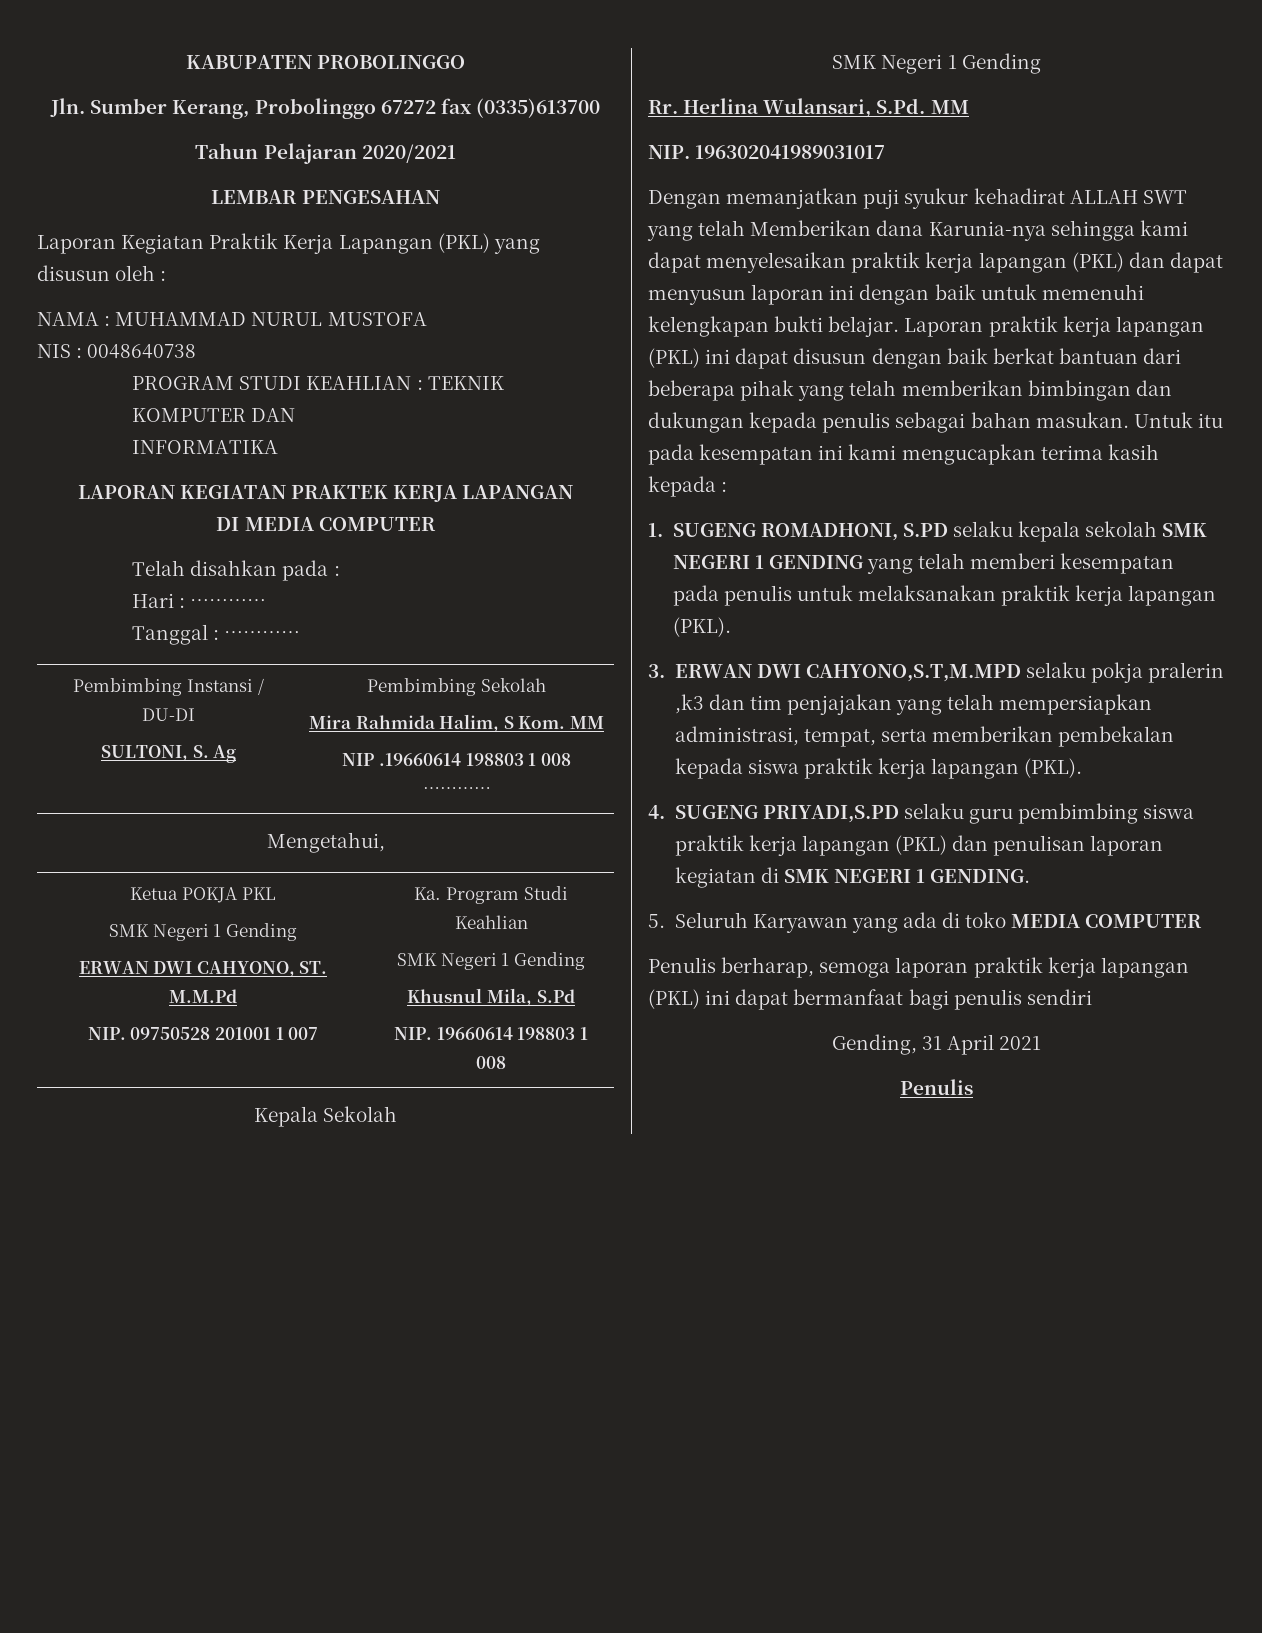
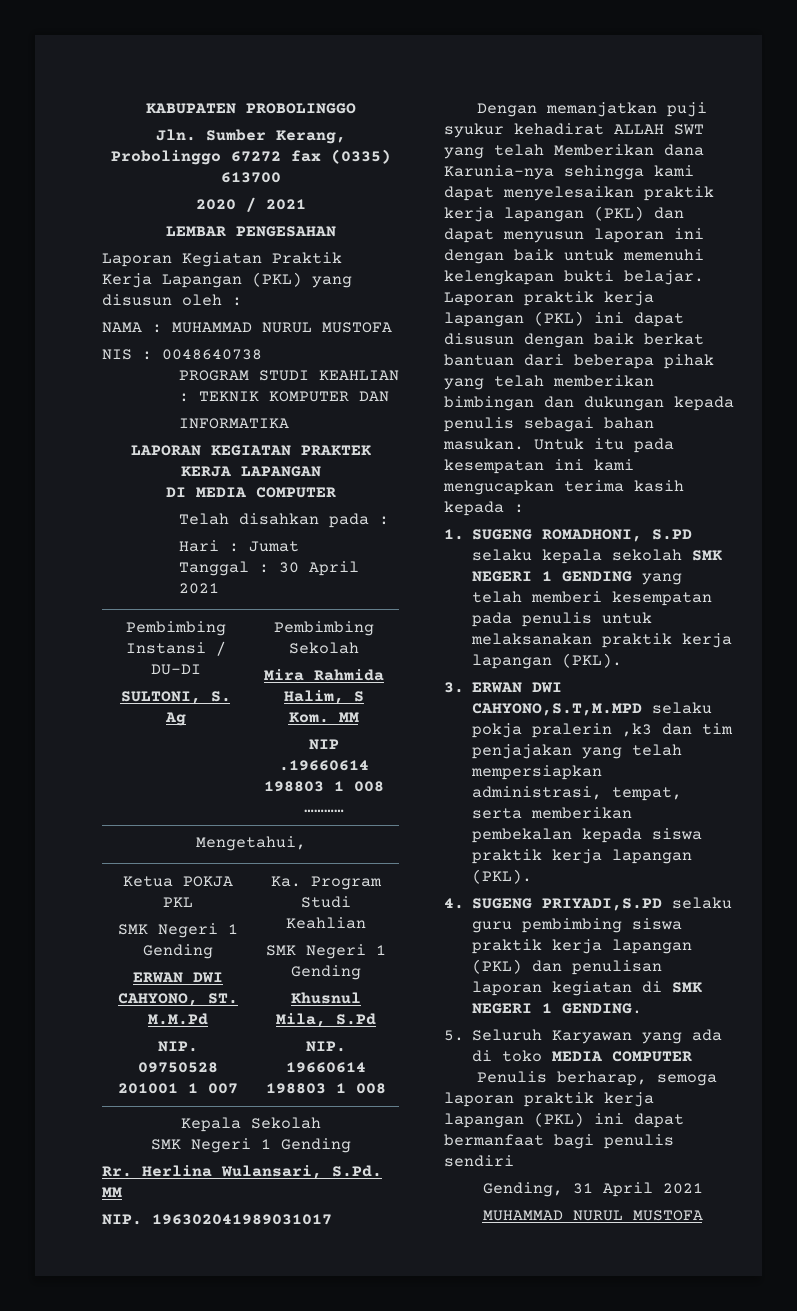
- Jln. Sumber Kerang, Probolinggo 67272 fax (0335)613700
- Tahun Pelajaran 2020/2021
+ Jln. Sumber Kerang, Probolinggo 67272 fax (0335) 613700
+ 2020 / 2021
- Hari : …………
+ Hari : Jumat
- Tanggal : …………
+ Tanggal : 30 April 2021
  Gending, 31 April 2021
- Penulis
+ MUHAMMAD NURUL MUSTOFA

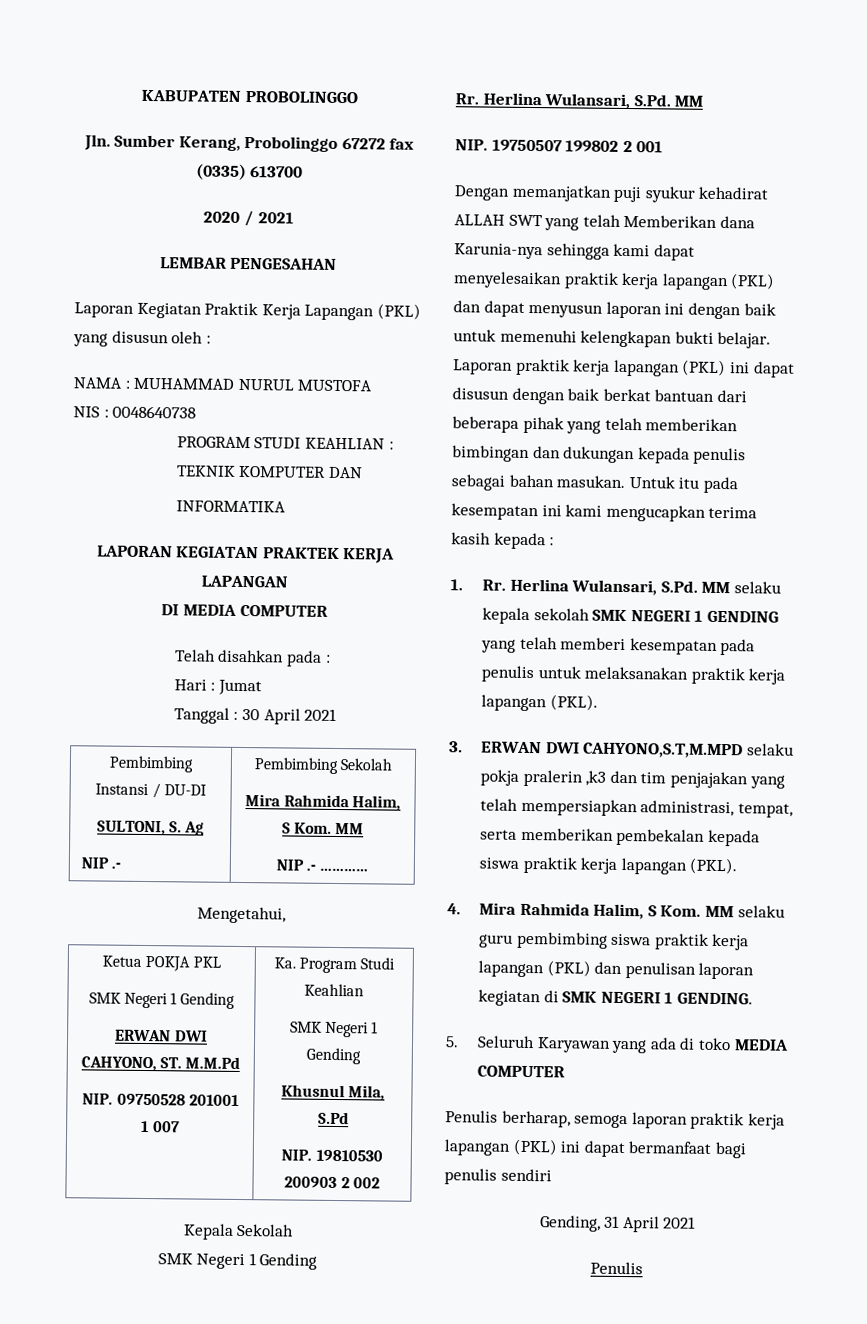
  Pembimbing Instansi / DU-DI
- SULTONI, S. Ag | Pembimbing Sekolah
+ SULTONI, S. Ag
+ NIP .- | Pembimbing Sekolah
  Mira Rahmida Halim, S Kom. MM
- NIP .19660614 198803 1 008 …………
+ NIP .- …………
  Ketua POKJA PKL
  SMK Negeri 1 Gending
  ERWAN DWI CAHYONO, ST. M.M.Pd
  NIP. 09750528 201001 1 007 | Ka. Program Studi Keahlian
  SMK Negeri 1 Gending
  Khusnul Mila, S.Pd
- NIP. 19660614 198803 1 008
+ NIP. 19810530 200903 2 002
- NIP. 196302041989031017
+ NIP. 19750507 199802 2 001
- 1. SUGENG ROMADHONI, S.PD selaku kepala sekolah SMK NEGERI 1 GENDING yang telah memberi kesempatan pada penulis untuk melaksanakan praktik kerja lapangan (PKL).
+ 1. Rr. Herlina Wulansari, S.Pd. MM selaku kepala sekolah SMK NEGERI 1 GENDING yang telah memberi kesempatan pada penulis untuk melaksanakan praktik kerja lapangan (PKL).
- 4. SUGENG PRIYADI,S.PD selaku guru pembimbing siswa praktik kerja lapangan (PKL) dan penulisan laporan kegiatan di SMK NEGERI 1 GENDING.
+ 4. Mira Rahmida Halim, S Kom. MM selaku guru pembimbing siswa praktik kerja lapangan (PKL) dan penulisan laporan kegiatan di SMK NEGERI 1 GENDING.
  Gending, 31 April 2021
- MUHAMMAD NURUL MUSTOFA
+ Penulis

